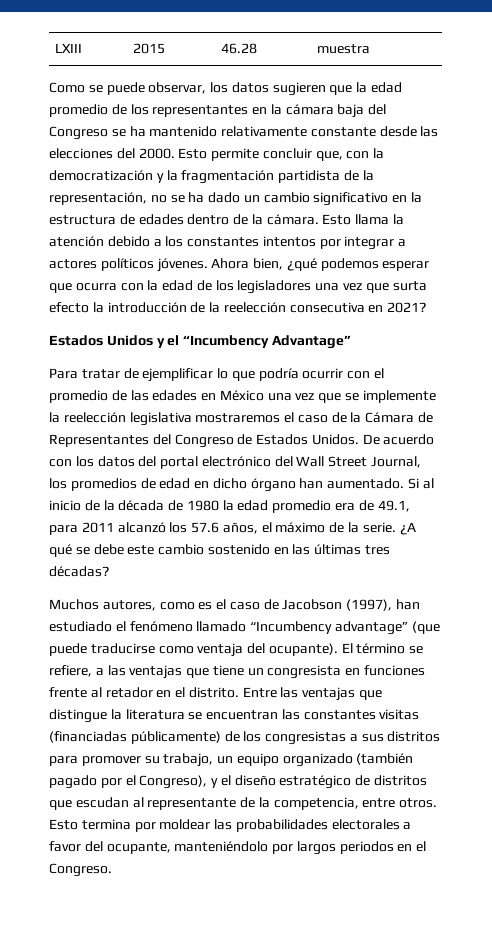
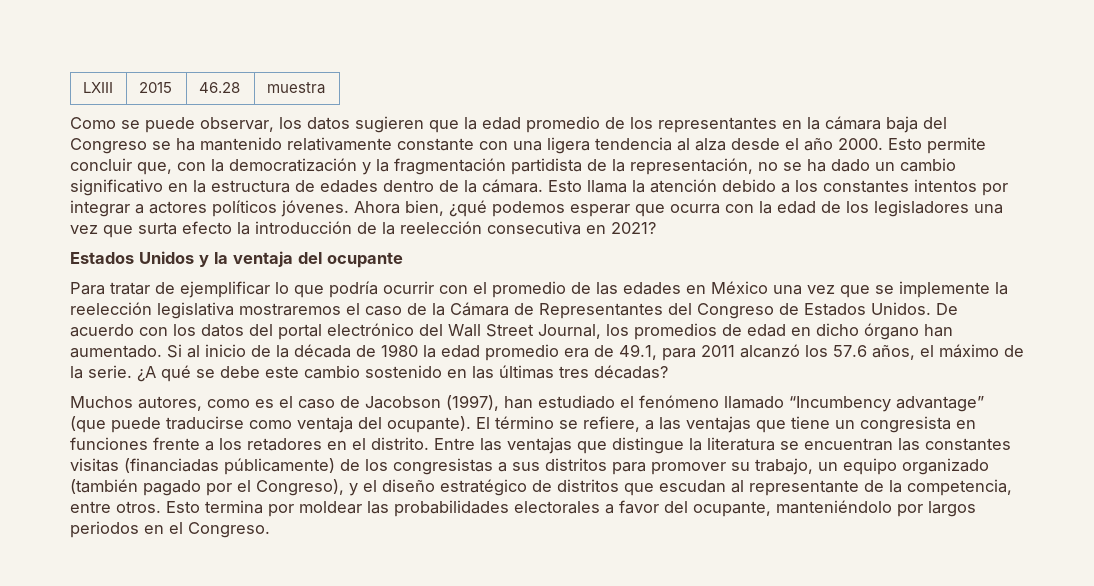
- Como se puede observar, los datos sugieren que la edad promedio de los representantes en la cámara baja del Congreso se ha mantenido relativamente constante desde las elecciones del 2000.
+ Como se puede observar, los datos sugieren que la edad promedio de los representantes en la cámara baja del Congreso se ha mantenido relativamente constante con una ligera tendencia al alza desde el año 2000.
- Estados Unidos y el “Incumbency Advantage”
+ Estados Unidos y la ventaja del ocupante
- El término se refiere, a las ventajas que tiene un congresista en funciones frente al retador en el distrito.
+ El término se refiere, a las ventajas que tiene un congresista en funciones frente a los retadores en el distrito.

